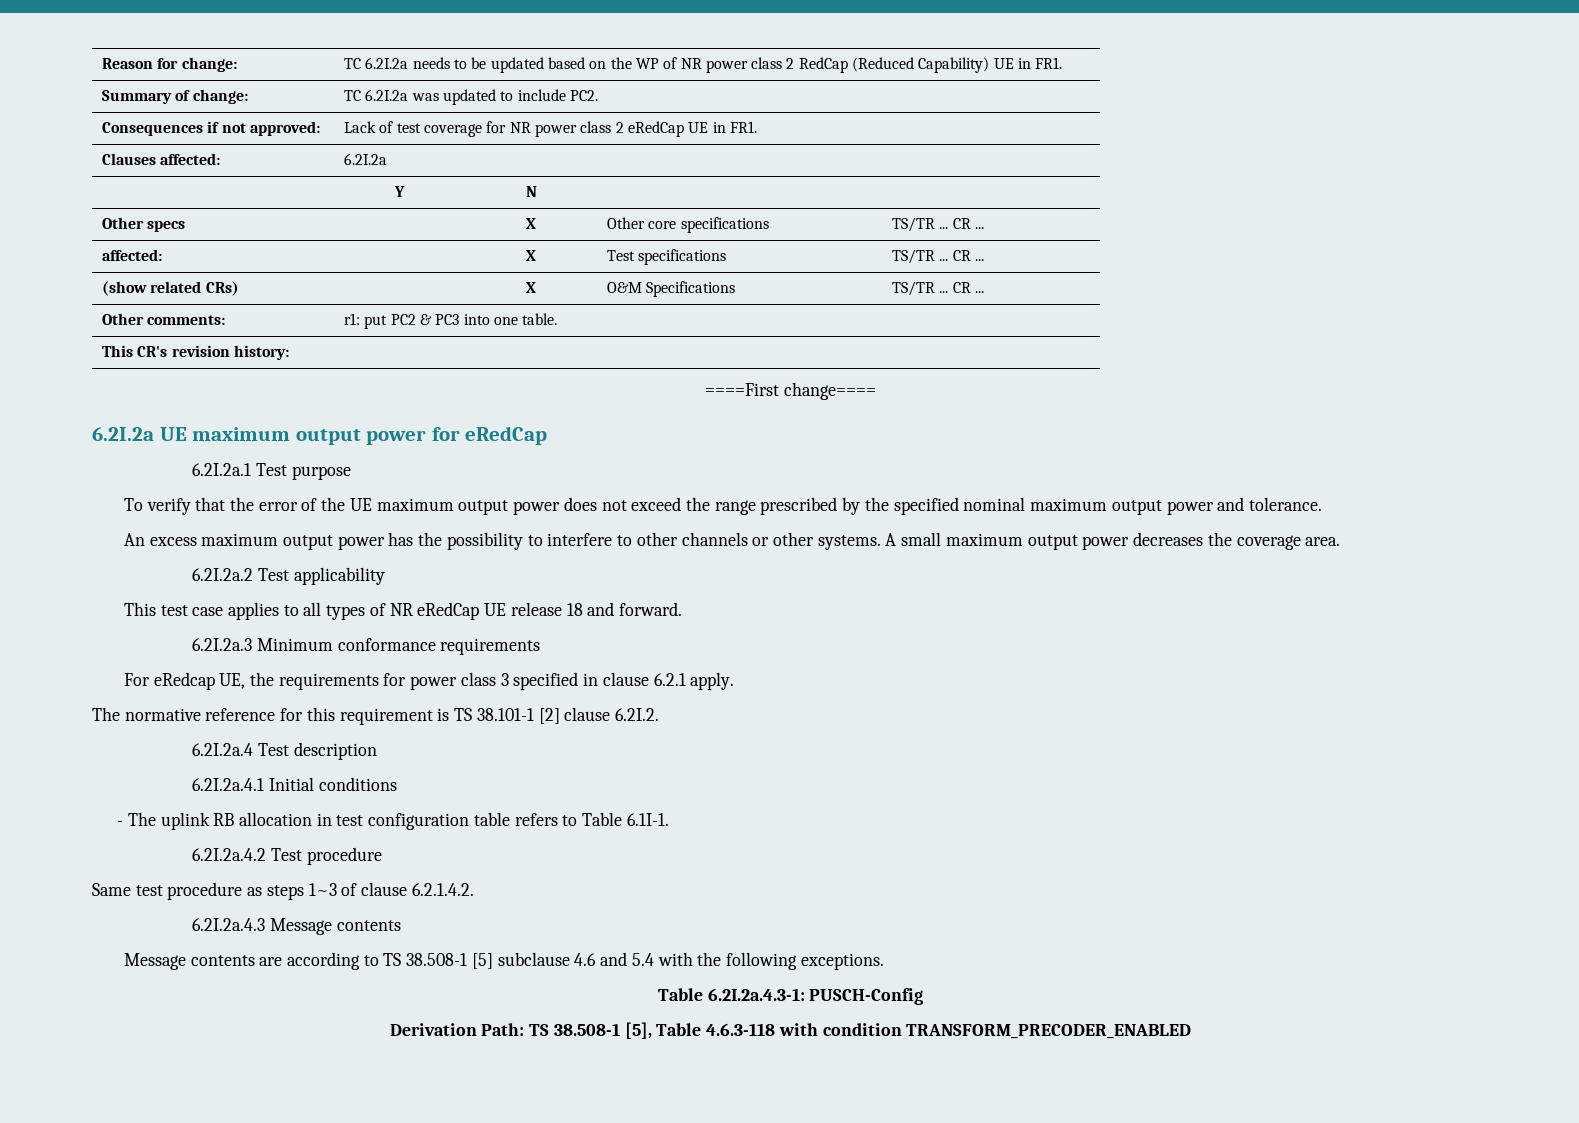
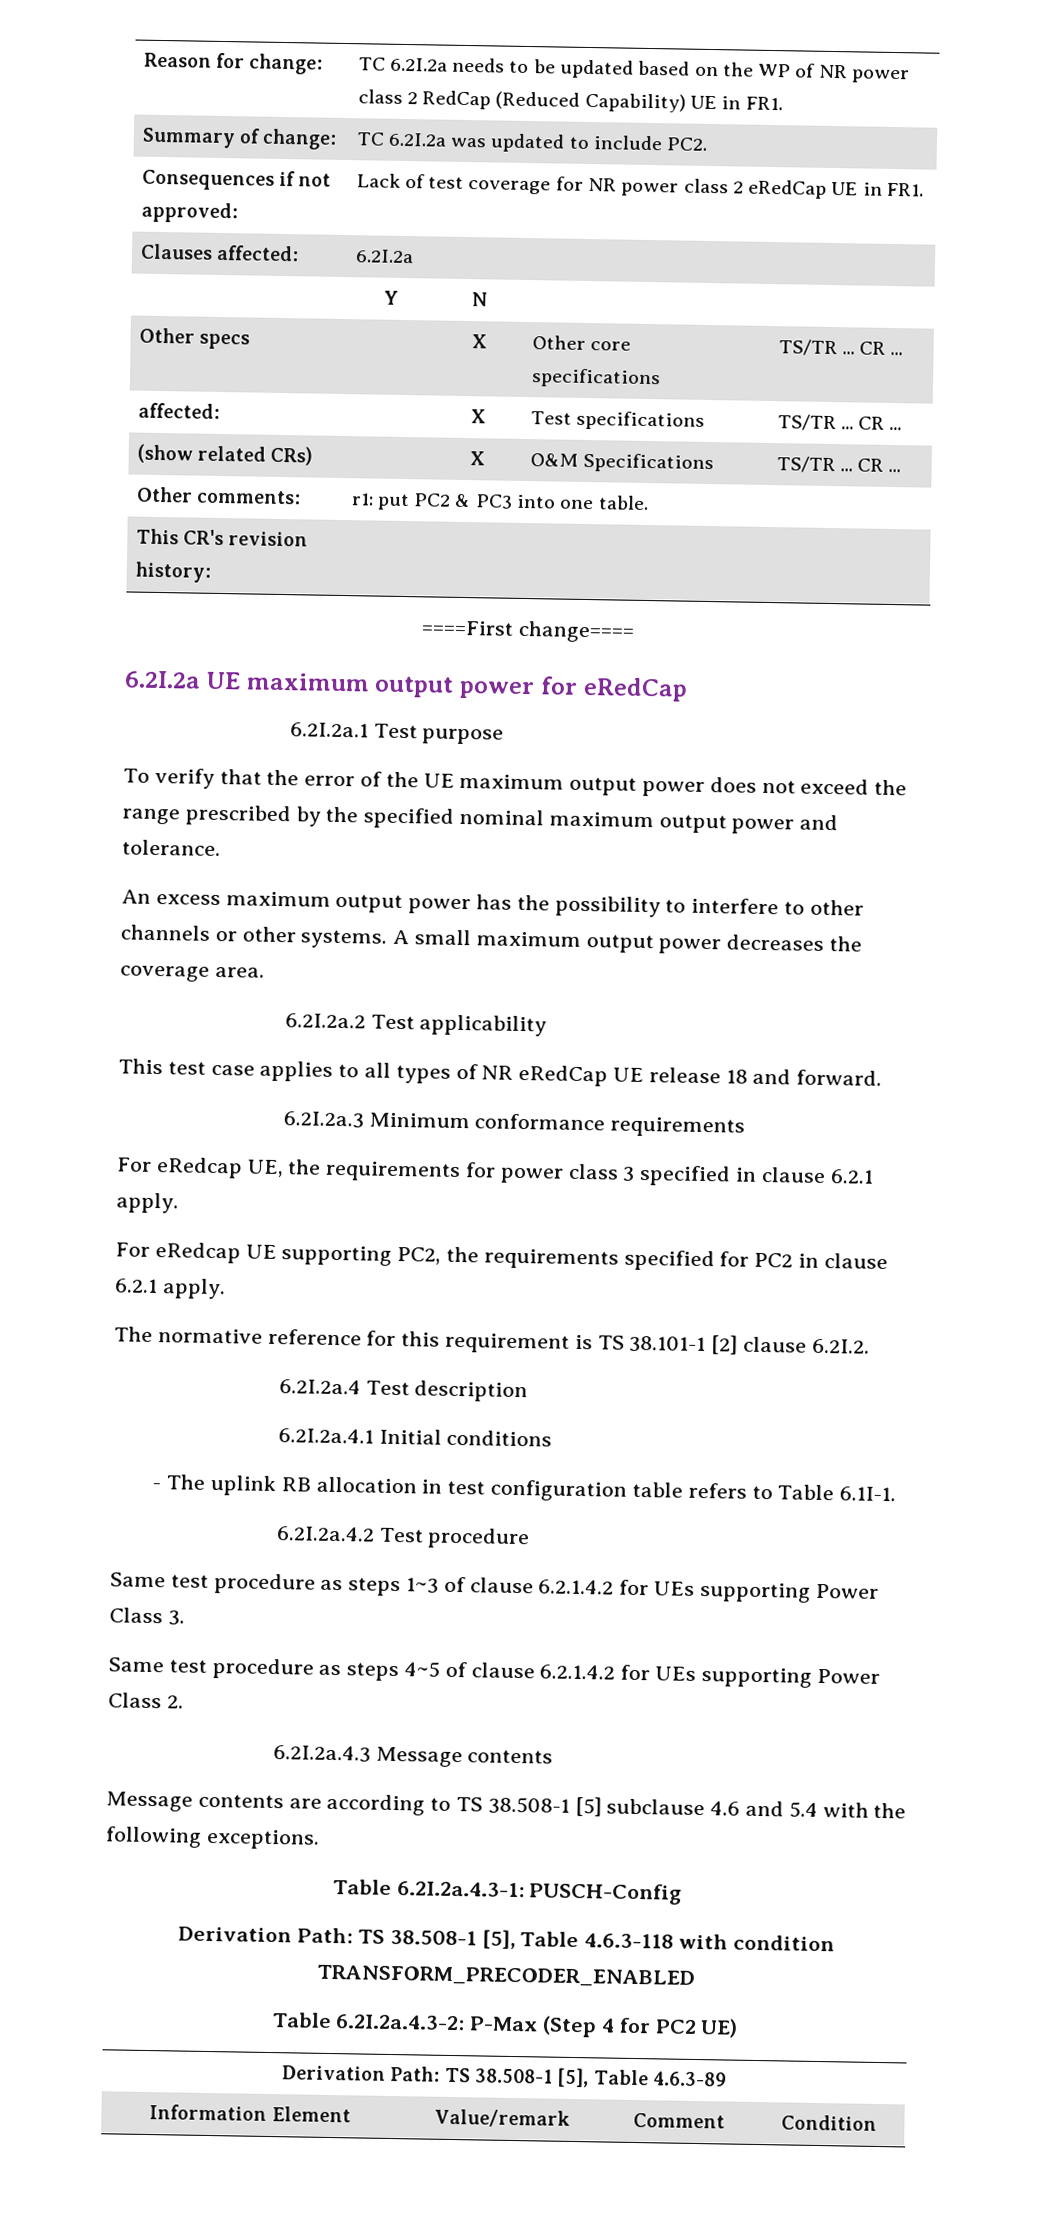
+ For eRedcap UE supporting PC2, the requirements specified for PC2 in clause 6.2.1 apply.
- Same test procedure as steps 1~3 of clause 6.2.1.4.2.
+ Same test procedure as steps 1~3 of clause 6.2.1.4.2 for UEs supporting Power Class 3.
+ Same test procedure as steps 4~5 of clause 6.2.1.4.2 for UEs supporting Power Class 2.
+ Table 6.2I.2a.4.3-2: P-Max (Step 4 for PC2 UE)
+ Derivation Path: TS 38.508-1 [5], Table 4.6.3-89
+ Information Element | Value/remark | Comment | Condition

